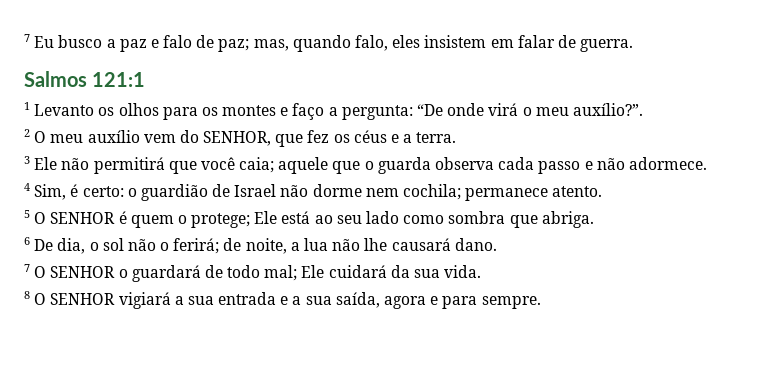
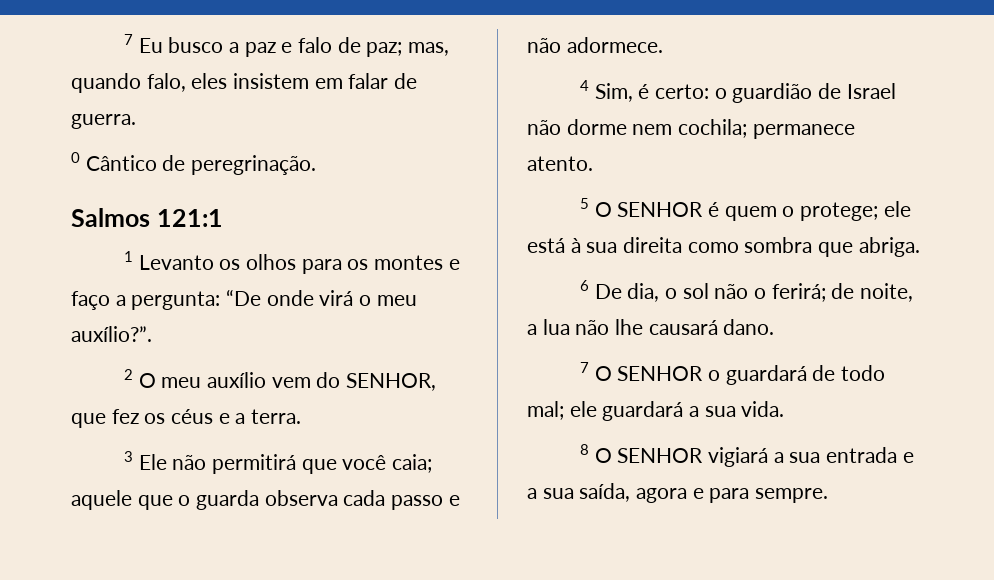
+ 0 Cântico de peregrinação.
- 5 O SENHOR é quem o protege; Ele está ao seu lado como sombra que abriga.
+ 5 O SENHOR é quem o protege; ele está à sua direita como sombra que abriga.
- 7 O SENHOR o guardará de todo mal; Ele cuidará da sua vida.
+ 7 O SENHOR o guardará de todo mal; ele guardará a sua vida.

